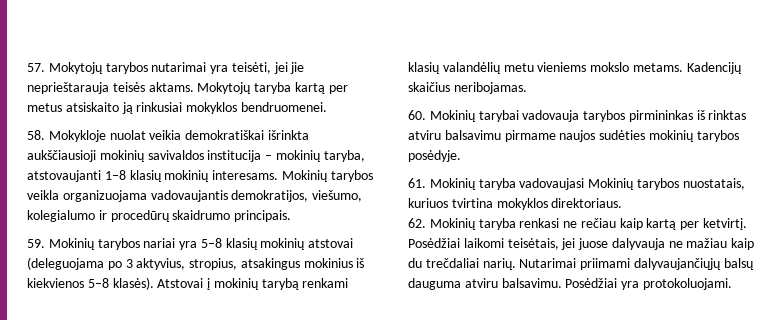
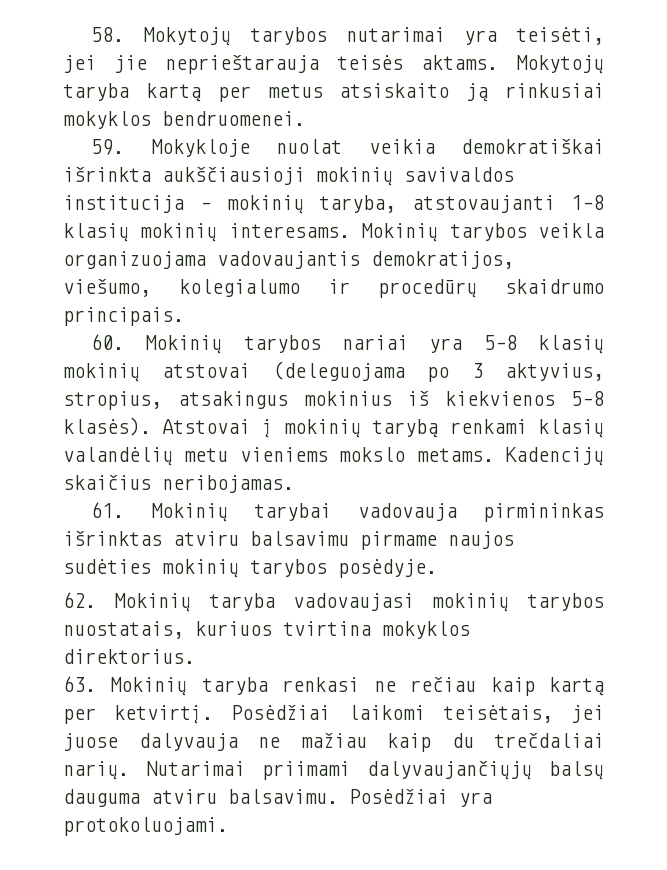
- 57. Mokytojų tarybos nutarimai yra teisėti, jei jie neprieštarauja teisės aktams.
+ 58. Mokytojų tarybos nutarimai yra teisėti, jei jie neprieštarauja teisės aktams.
- 58. Mokykloje nuolat veikia demokratiškai išrinkta aukščiausioji mokinių savivaldos institucija – mokinių taryba, atstovaujanti 1–8 klasių mokinių interesams.
+ 59. Mokykloje nuolat veikia demokratiškai išrinkta aukščiausioji mokinių savivaldos institucija – mokinių taryba, atstovaujanti 1–8 klasių mokinių interesams.
- 59. Mokinių tarybos nariai yra 5–8 klasių mokinių atstovai (deleguojama po 3 aktyvius, stropius, atsakingus mokinius iš kiekvienos 5–8 klasės).
+ 60. Mokinių tarybos nariai yra 5–8 klasių mokinių atstovai (deleguojama po 3 aktyvius, stropius, atsakingus mokinius iš kiekvienos 5–8 klasės).
- 60. Mokinių tarybai vadovauja tarybos pirmininkas iš rinktas atviru balsavimu pirmame naujos sudėties mokinių tarybos posėdyje.
+ 61. Mokinių tarybai vadovauja pirmininkas išrinktas atviru balsavimu pirmame naujos sudėties mokinių tarybos posėdyje.
- 61. Mokinių taryba vadovaujasi Mokinių tarybos nuostatais, kuriuos tvirtina mokyklos direktoriaus.
- 62. Mokinių taryba renkasi ne rečiau kaip kartą per ketvirtį.
+ 62. Mokinių taryba vadovaujasi mokinių tarybos nuostatais, kuriuos tvirtina mokyklos direktorius.
+ 63. Mokinių taryba renkasi ne rečiau kaip kartą per ketvirtį.

